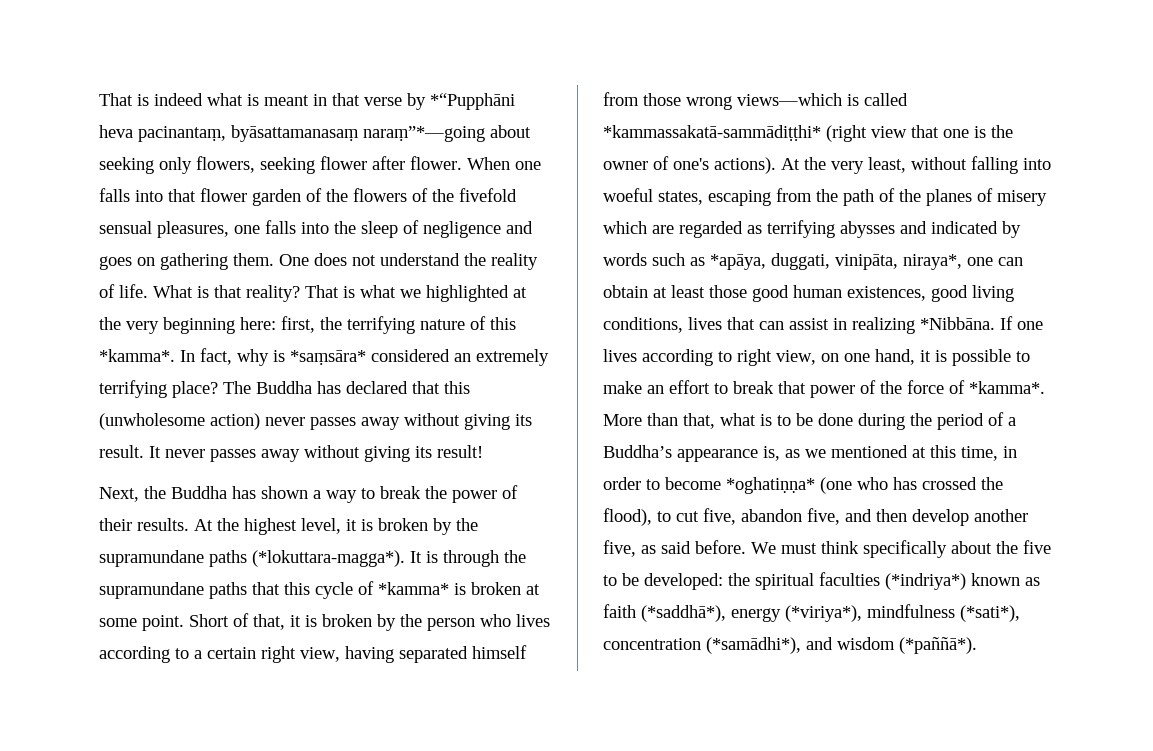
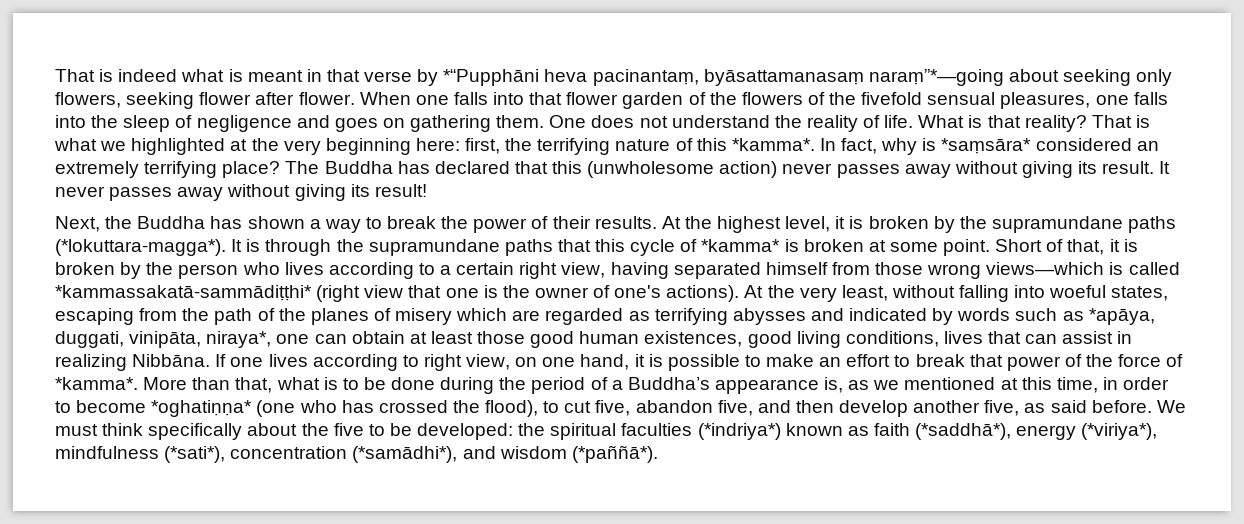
- At the very least, without falling into woeful states, escaping from the path of the planes of misery which are regarded as terrifying abysses and indicated by words such as *apāya, duggati, vinipāta, niraya*, one can obtain at least those good human existences, good living conditions, lives that can assist in realizing *Nibbāna.
+ At the very least, without falling into woeful states, escaping from the path of the planes of misery which are regarded as terrifying abysses and indicated by words such as *apāya, duggati, vinipāta, niraya*, one can obtain at least those good human existences, good living conditions, lives that can assist in realizing Nibbāna.

